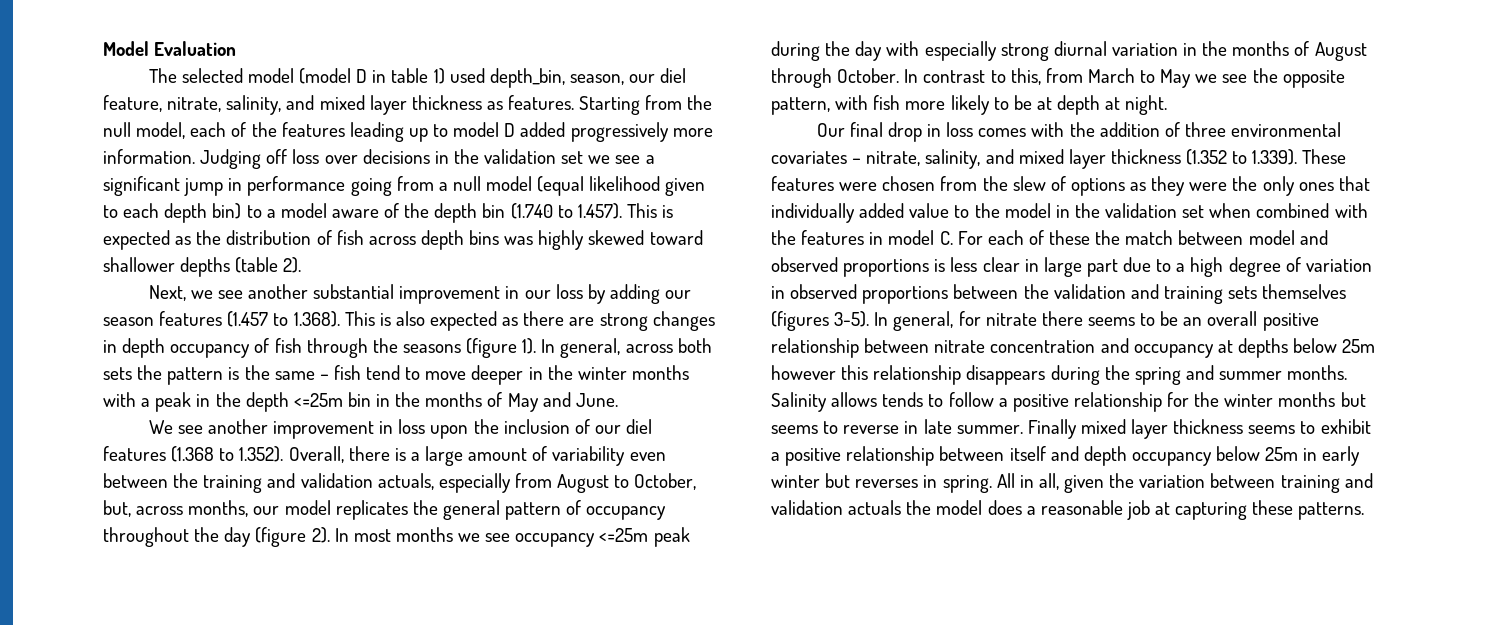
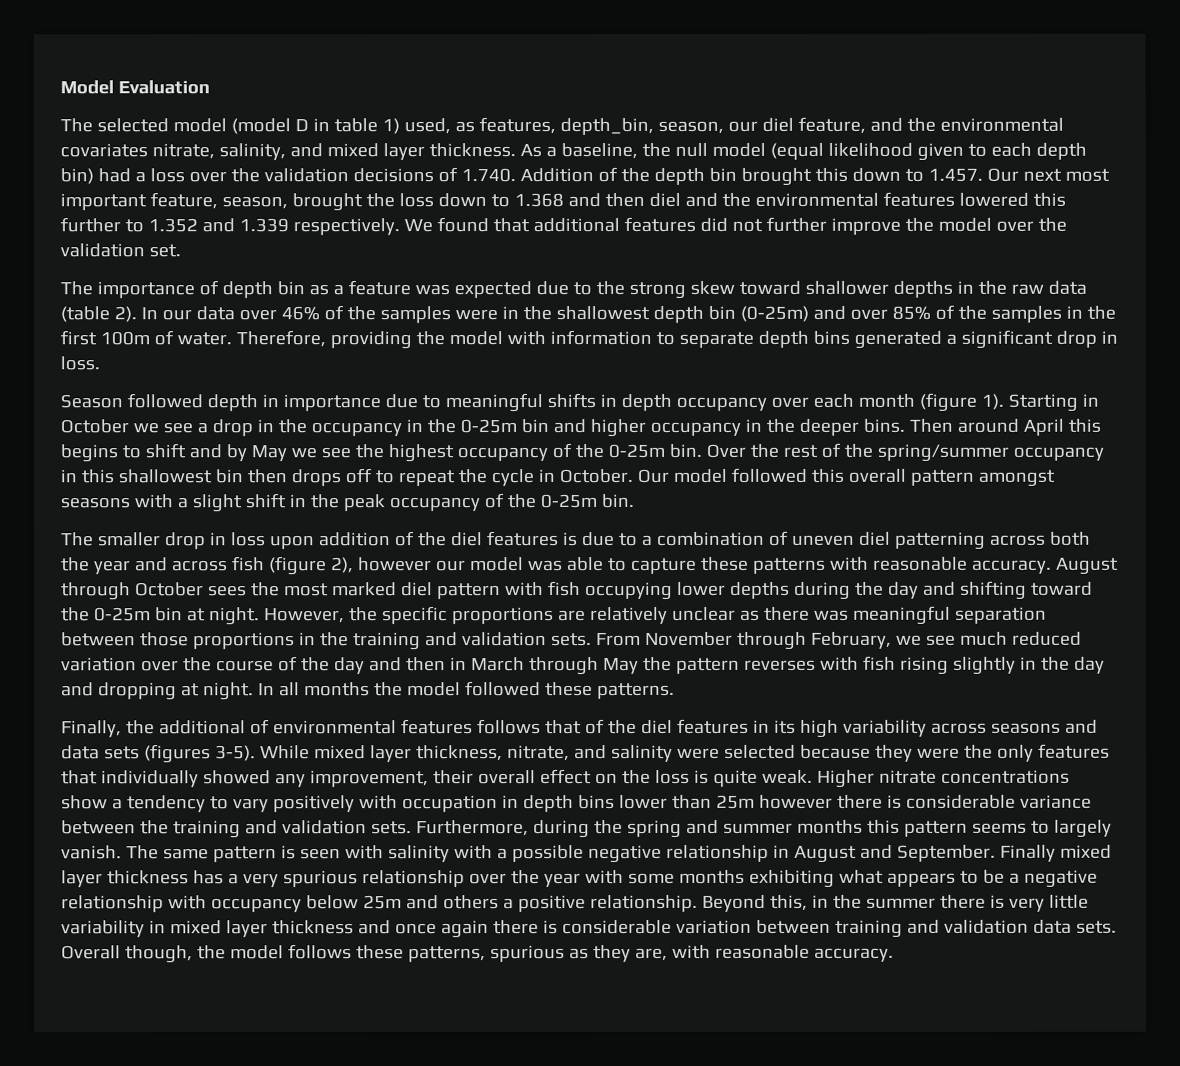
- The selected model (model D in table 1) used depth_bin, season, our diel feature, nitrate, salinity, and mixed layer thickness as features. Starting from the null model, each of the features leading up to model D added progressively more information. Judging off loss over decisions in the validation set we see a significant jump in performance going from a null model (equal likelihood given to each depth bin) to a model aware of the depth bin (1.740 to 1.457). This is expected as the distribution of fish across depth bins was highly skewed toward shallower depths (table 2).
- Next, we see another substantial improvement in our loss by adding our season features (1.457 to 1.368). This is also expected as there are strong changes in depth occupancy of fish through the seasons (figure 1). In general, across both sets the pattern is the same – fish tend to move deeper in the winter months with a peak in the depth <=25m bin in the months of May and June.
- We see another improvement in loss upon the inclusion of our diel features (1.368 to 1.352). Overall, there is a large amount of variability even between the training and validation actuals, especially from August to October, but, across months, our model replicates the general pattern of occupancy throughout the day (figure 2). In most months we see occupancy <=25m peak during the day with especially strong diurnal variation in the months of August through October. In contrast to this, from March to May we see the opposite pattern, with fish more likely to be at depth at night.
- Our final drop in loss comes with the addition of three environmental covariates – nitrate, salinity, and mixed layer thickness (1.352 to 1.339). These features were chosen from the slew of options as they were the only ones that individually added value to the model in the validation set when combined with the features in model C. For each of these the match between model and observed proportions is less clear in large part due to a high degree of variation in observed proportions between the validation and training sets themselves (figures 3-5). In general, for nitrate there seems to be an overall positive relationship between nitrate concentration and occupancy at depths below 25m however this relationship disappears during the spring and summer months. Salinity allows tends to follow a positive relationship for the winter months but seems to reverse in late summer. Finally mixed layer thickness seems to exhibit a positive relationship between itself and depth occupancy below 25m in early winter but reverses in spring. All in all, given the variation between training and validation actuals the model does a reasonable job at capturing these patterns.
+ The selected model (model D in table 1) used, as features, depth_bin, season, our diel feature, and the environmental covariates nitrate, salinity, and mixed layer thickness. As a baseline, the null model (equal likelihood given to each depth bin) had a loss over the validation decisions of 1.740. Addition of the depth bin brought this down to 1.457. Our next most important feature, season, brought the loss down to 1.368 and then diel and the environmental features lowered this further to 1.352 and 1.339 respectively. We found that additional features did not further improve the model over the validation set.
+ The importance of depth bin as a feature was expected due to the strong skew toward shallower depths in the raw data (table 2). In our data over 46% of the samples were in the shallowest depth bin (0-25m) and over 85% of the samples in the first 100m of water. Therefore, providing the model with information to separate depth bins generated a significant drop in loss.
+ Season followed depth in importance due to meaningful shifts in depth occupancy over each month (figure 1). Starting in October we see a drop in the occupancy in the 0-25m bin and higher occupancy in the deeper bins. Then around April this begins to shift and by May we see the highest occupancy of the 0-25m bin. Over the rest of the spring/summer occupancy in this shallowest bin then drops off to repeat the cycle in October. Our model followed this overall pattern amongst seasons with a slight shift in the peak occupancy of the 0-25m bin.
+ The smaller drop in loss upon addition of the diel features is due to a combination of uneven diel patterning across both the year and across fish (figure 2), however our model was able to capture these patterns with reasonable accuracy. August through October sees the most marked diel pattern with fish occupying lower depths during the day and shifting toward the 0-25m bin at night. However, the specific proportions are relatively unclear as there was meaningful separation between those proportions in the training and validation sets. From November through February, we see much reduced variation over the course of the day and then in March through May the pattern reverses with fish rising slightly in the day and dropping at night. In all months the model followed these patterns.
+ Finally, the additional of environmental features follows that of the diel features in its high variability across seasons and data sets (figures 3-5). While mixed layer thickness, nitrate, and salinity were selected because they were the only features that individually showed any improvement, their overall effect on the loss is quite weak. Higher nitrate concentrations show a tendency to vary positively with occupation in depth bins lower than 25m however there is considerable variance between the training and validation sets. Furthermore, during the spring and summer months this pattern seems to largely vanish. The same pattern is seen with salinity with a possible negative relationship in August and September. Finally mixed layer thickness has a very spurious relationship over the year with some months exhibiting what appears to be a negative relationship with occupancy below 25m and others a positive relationship. Beyond this, in the summer there is very little variability in mixed layer thickness and once again there is considerable variation between training and validation data sets. Overall though, the model follows these patterns, spurious as they are, with reasonable accuracy.

